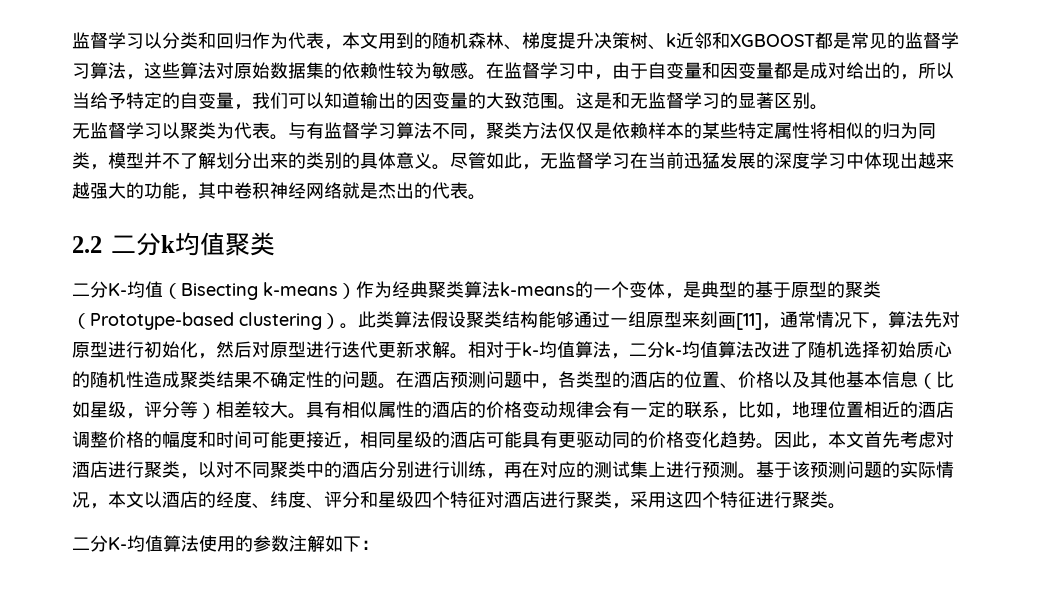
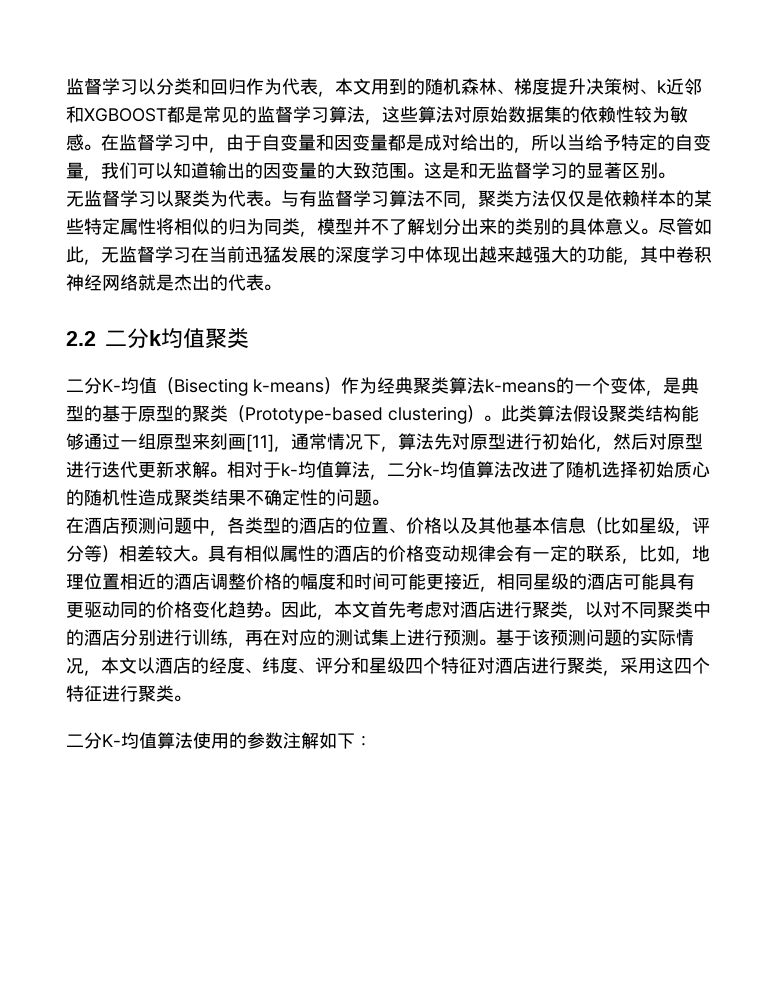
- 相对于k-均值算法，二分k-均值算法改进了随机选择初始质心的随机性造成聚类结果不确定性的问题。在酒店预测问题中，各类型的酒店的位置、价格以及其他基本信息（比如星级，评分等）相差较大。
+ 相对于k-均值算法，二分k-均值算法改进了随机选择初始质心的随机性造成聚类结果不确定性的问题。
+ 在酒店预测问题中，各类型的酒店的位置、价格以及其他基本信息（比如星级，评分等）相差较大。

